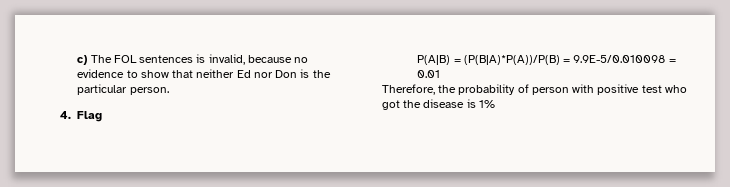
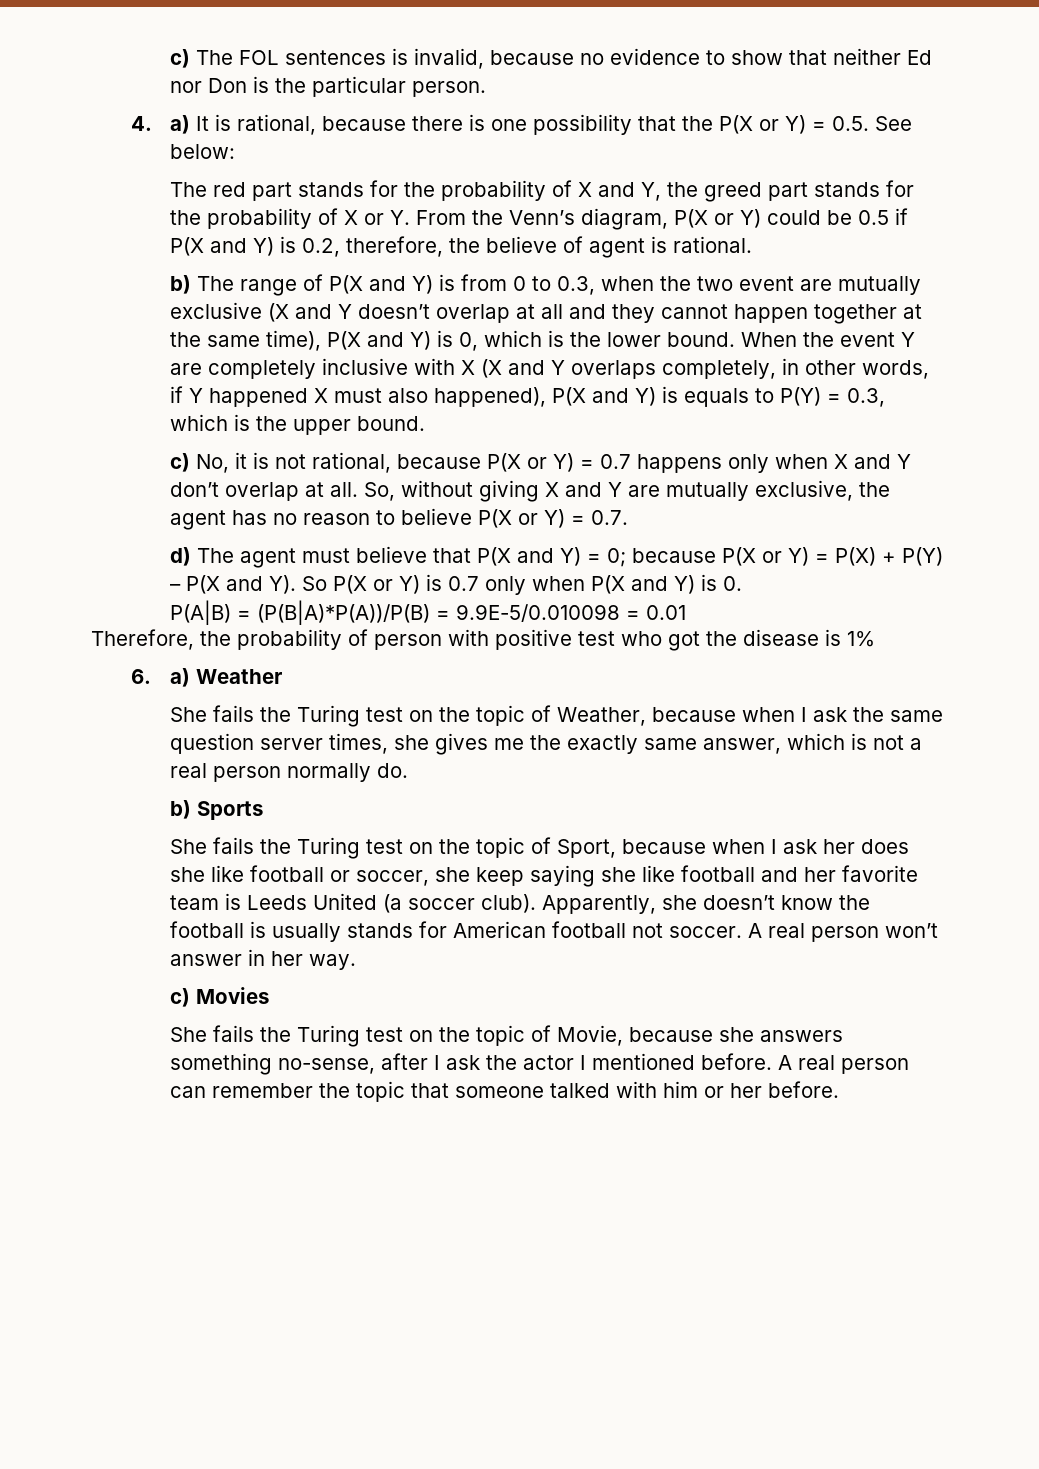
- 4. Flag
+ 4. a) It is rational, because there is one possibility that the P(X or Y) = 0.5. See below:
+ The red part stands for the probability of X and Y, the greed part stands for the probability of X or Y. From the Venn’s diagram, P(X or Y) could be 0.5 if P(X and Y) is 0.2, therefore, the believe of agent is rational.
+ b) The range of P(X and Y) is from 0 to 0.3, when the two event are mutually exclusive (X and Y doesn’t overlap at all and they cannot happen together at the same time), P(X and Y) is 0, which is the lower bound. When the event Y are completely inclusive with X (X and Y overlaps completely, in other words, if Y happened X must also happened), P(X and Y) is equals to P(Y) = 0.3, which is the upper bound.
+ c) No, it is not rational, because P(X or Y) = 0.7 happens only when X and Y don’t overlap at all. So, without giving X and Y are mutually exclusive, the agent has no reason to believe P(X or Y) = 0.7.
+ d) The agent must believe that P(X and Y) = 0; because P(X or Y) = P(X) + P(Y) – P(X and Y). So P(X or Y) is 0.7 only when P(X and Y) is 0.
+ 6. a) Weather
+ She fails the Turing test on the topic of Weather, because when I ask the same question server times, she gives me the exactly same answer, which is not a real person normally do.
+ b) Sports
+ She fails the Turing test on the topic of Sport, because when I ask her does she like football or soccer, she keep saying she like football and her favorite team is Leeds United (a soccer club). Apparently, she doesn’t know the football is usually stands for American football not soccer. A real person won’t answer in her way.
+ c) Movies
+ She fails the Turing test on the topic of Movie, because she answers something no-sense, after I ask the actor I mentioned before. A real person can remember the topic that someone talked with him or her before.

